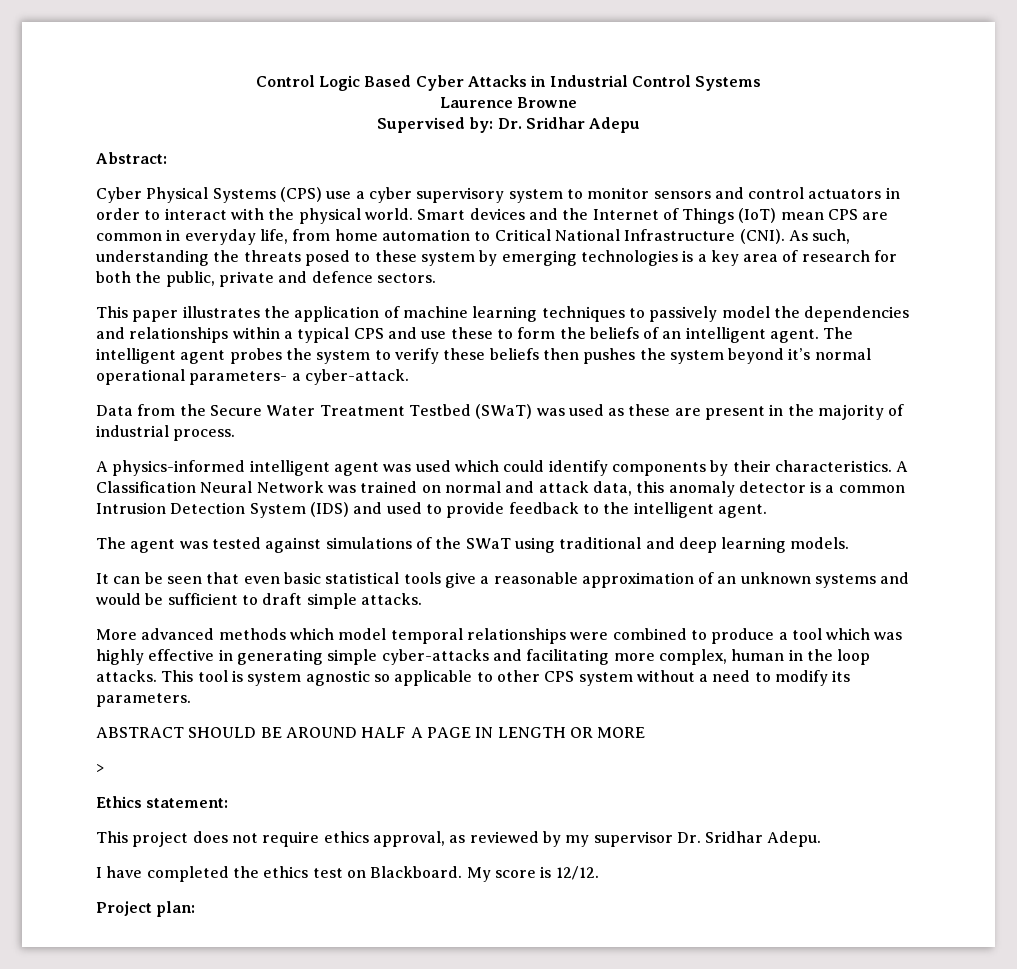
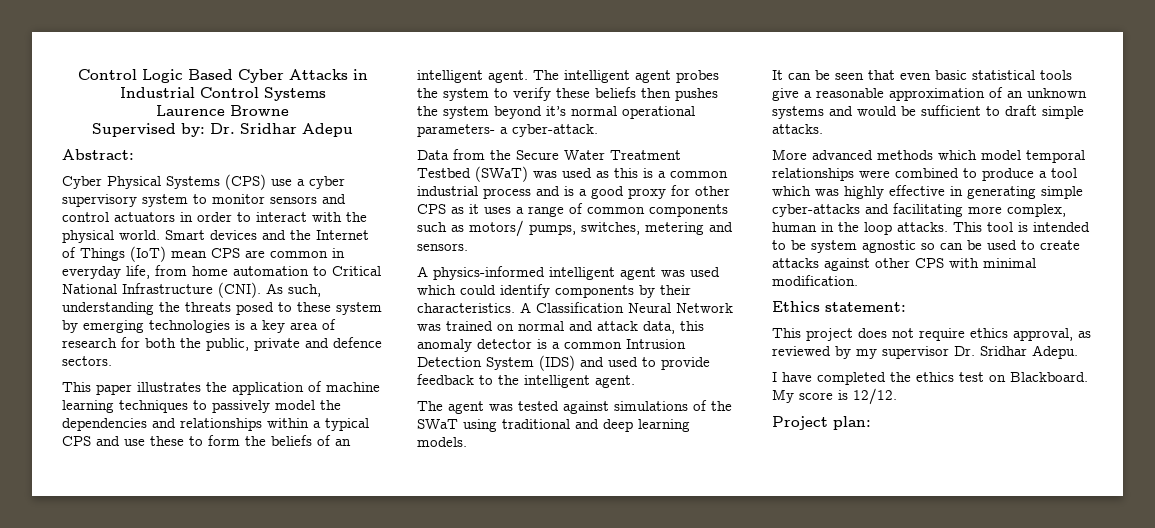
- Data from the Secure Water Treatment Testbed (SWaT) was used as these are present in the majority of industrial process.
+ Data from the Secure Water Treatment Testbed (SWaT) was used as this is a common industrial process and is a good proxy for other CPS as it uses a range of common components such as motors/ pumps, switches, metering and sensors.
- This tool is system agnostic so applicable to other CPS system without a need to modify its parameters.
- ABSTRACT SHOULD BE AROUND HALF A PAGE IN LENGTH OR MORE
- >
+ This tool is intended to be system agnostic so can be used to create attacks against other CPS with minimal modification.

